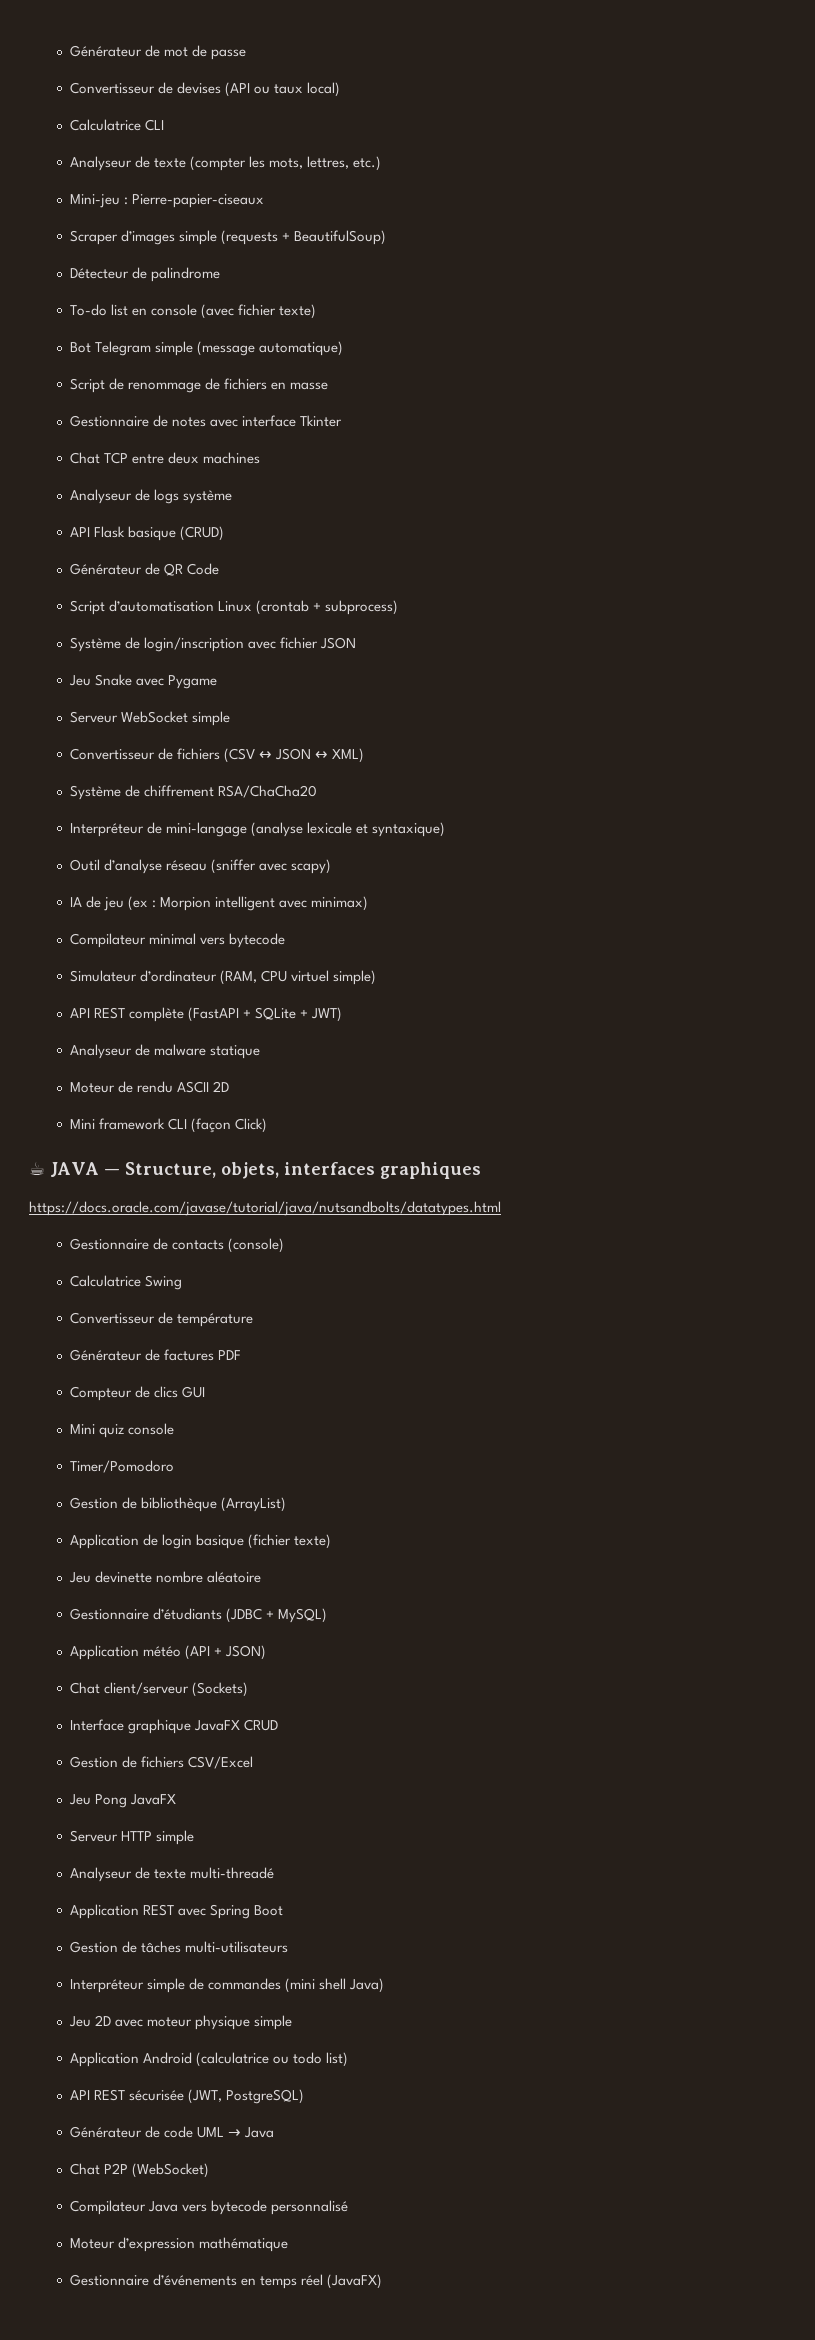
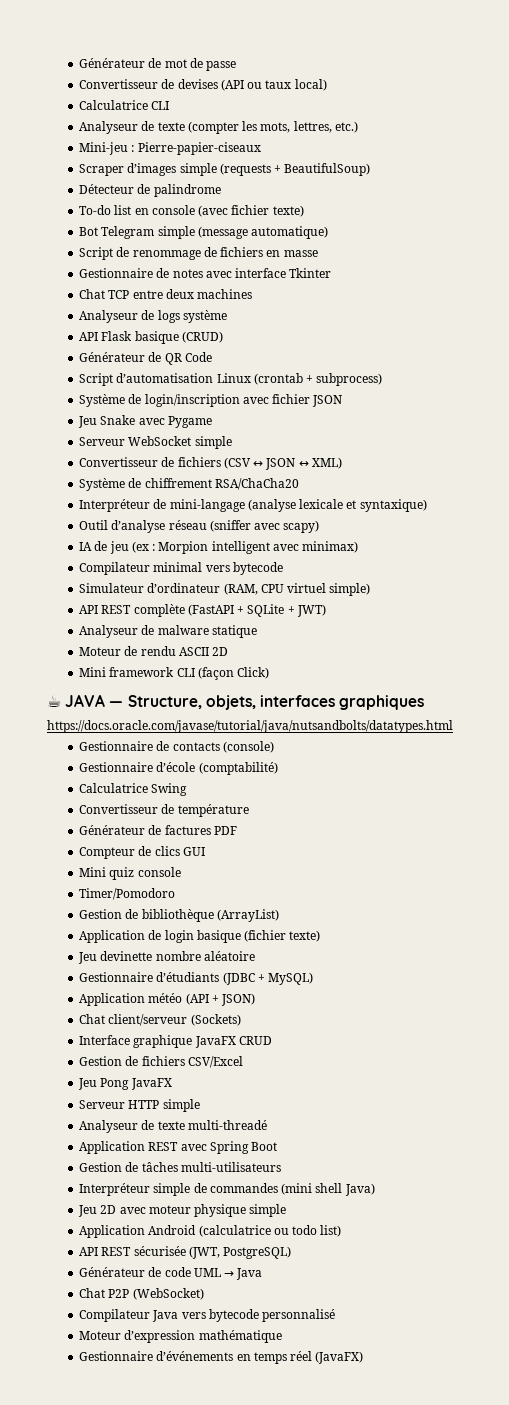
+ Gestionnaire d’école (comptabilité)

